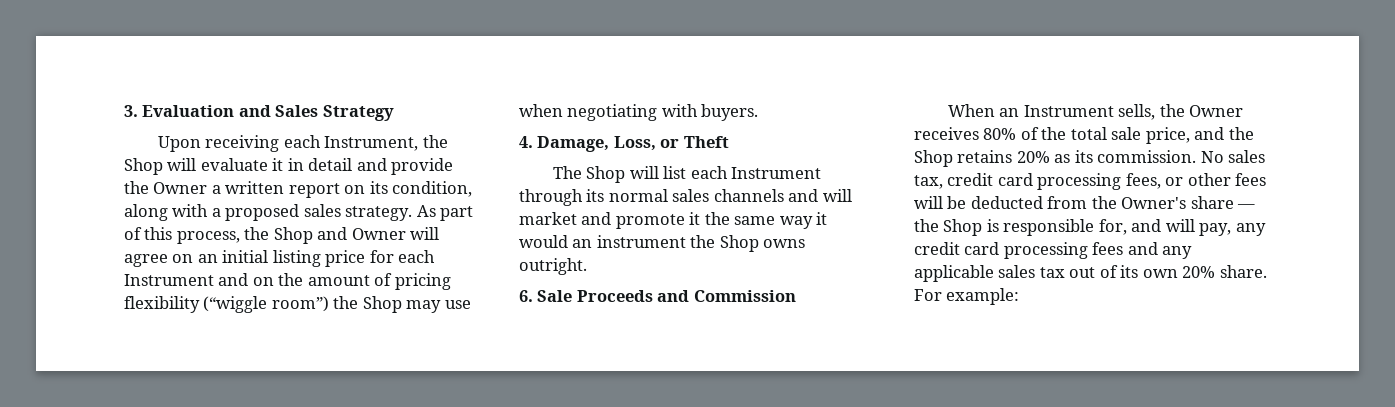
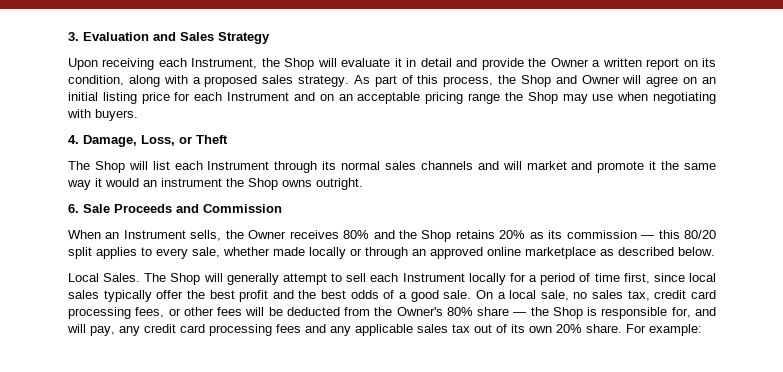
- As part of this process, the Shop and Owner will agree on an initial listing price for each Instrument and on the amount of pricing flexibility (“wiggle room”) the Shop may use when negotiating with buyers.
+ As part of this process, the Shop and Owner will agree on an initial listing price for each Instrument and on an acceptable pricing range the Shop may use when negotiating with buyers.
- When an Instrument sells, the Owner receives 80% of the total sale price, and the Shop retains 20% as its commission. No sales tax, credit card processing fees, or other fees will be deducted from the Owner's share — the Shop is responsible for, and will pay, any credit card processing fees and any applicable sales tax out of its own 20% share.
+ When an Instrument sells, the Owner receives 80% and the Shop retains 20% as its commission — this 80/20 split applies to every sale, whether made locally or through an approved online marketplace as described below.
+ Local Sales. The Shop will generally attempt to sell each Instrument locally for a period of time first, since local sales typically offer the best profit and the best odds of a good sale. On a local sale, no sales tax, credit card processing fees, or other fees will be deducted from the Owner's 80% share — the Shop is responsible for, and will pay, any credit card processing fees and any applicable sales tax out of its own 20% share.

